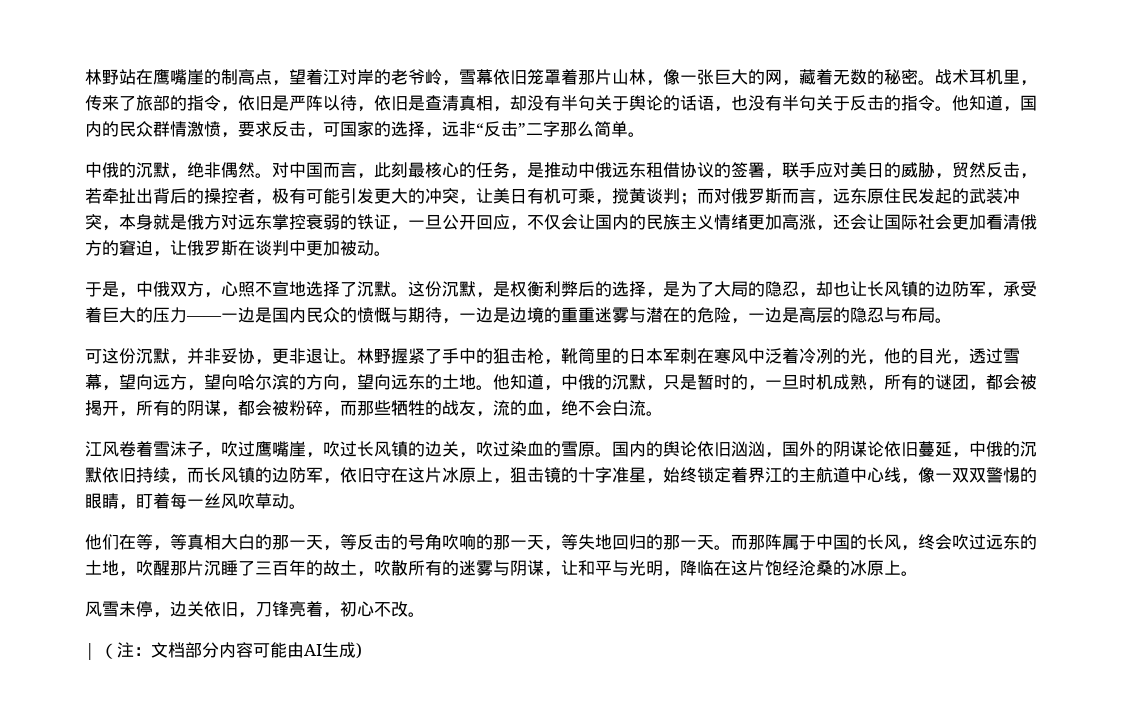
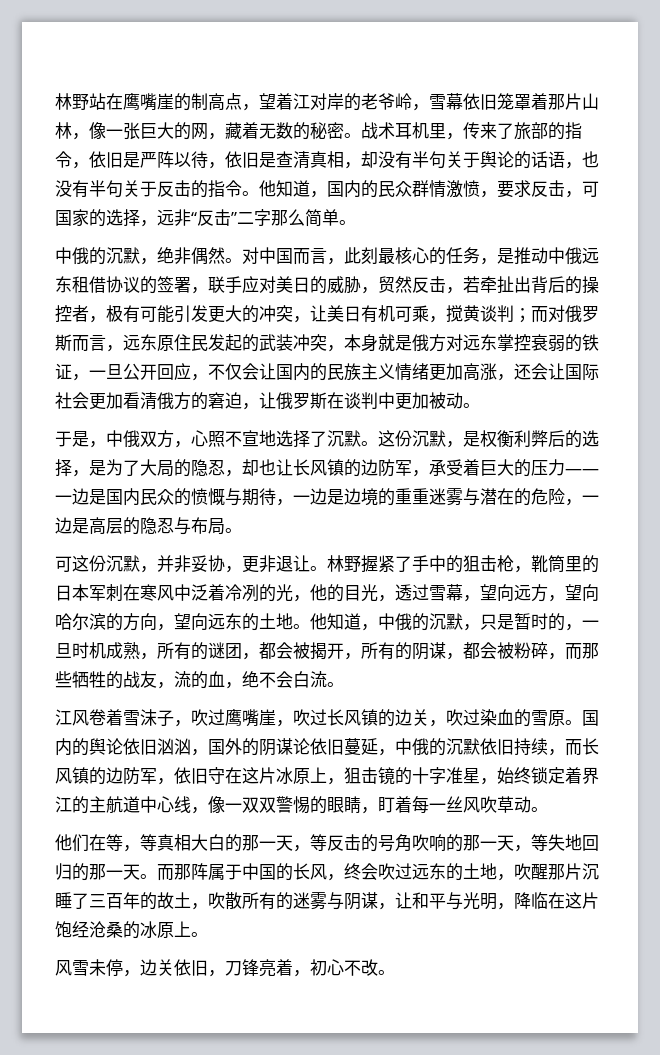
- | （注：文档部分内容可能由AI生成)

